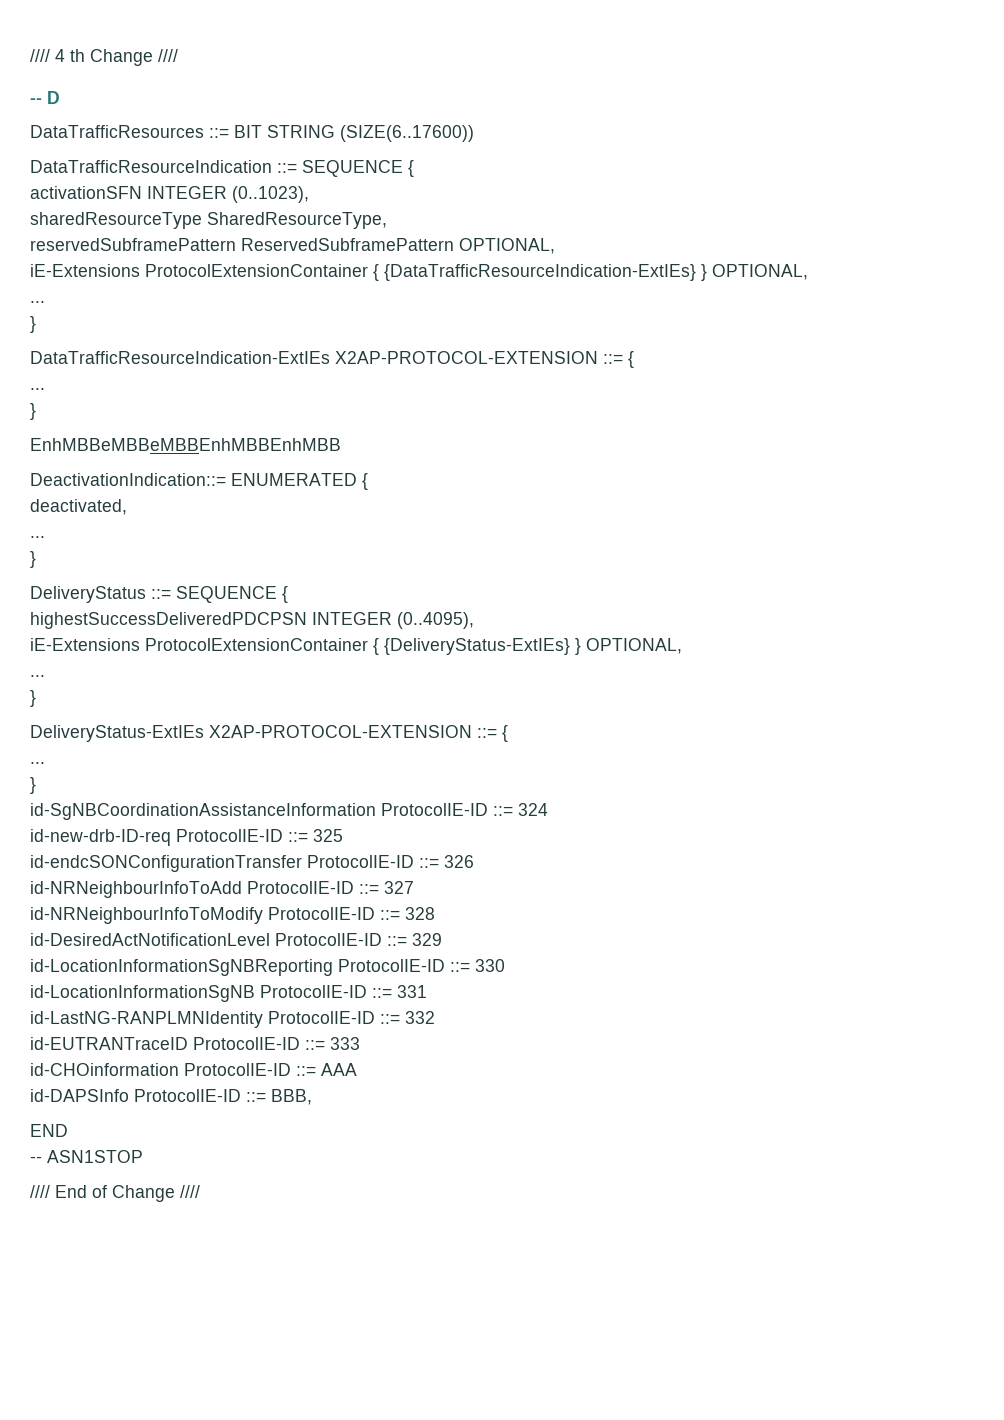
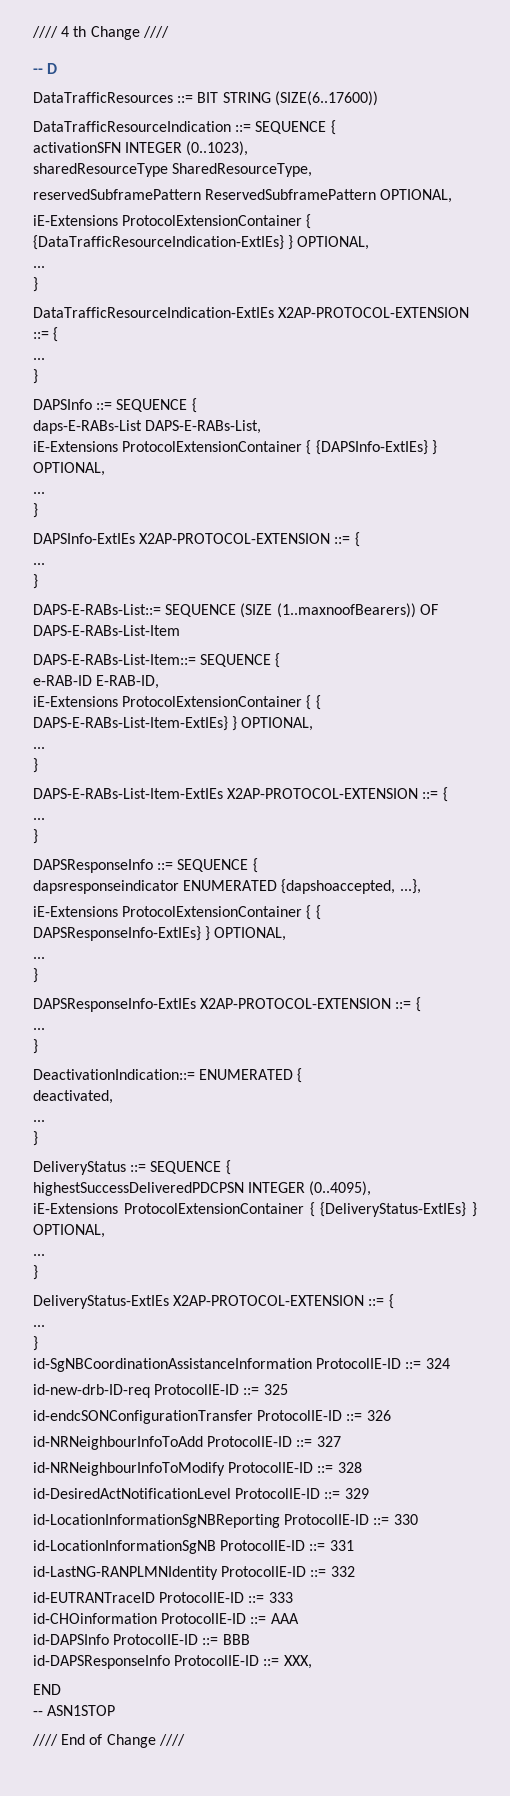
- EnhMBBeMBBeMBBEnhMBBEnhMBB
+ DAPSInfo ::= SEQUENCE {
+ daps-E-RABs-List DAPS-E-RABs-List,
+ iE-Extensions ProtocolExtensionContainer { {DAPSInfo-ExtIEs} } OPTIONAL,
+ ...
+ }
+ DAPSInfo-ExtIEs X2AP-PROTOCOL-EXTENSION ::= {
+ ...
+ }
+ DAPS-E-RABs-List::= SEQUENCE (SIZE (1..maxnoofBearers)) OF DAPS-E-RABs-List-Item
+ DAPS-E-RABs-List-Item::= SEQUENCE {
+ e-RAB-ID E-RAB-ID,
+ iE-Extensions ProtocolExtensionContainer { { DAPS-E-RABs-List-Item-ExtIEs} } OPTIONAL,
+ ...
+ }
+ DAPS-E-RABs-List-Item-ExtIEs X2AP-PROTOCOL-EXTENSION ::= {
+ ...
+ }
+ DAPSResponseInfo ::= SEQUENCE {
+ dapsresponseindicator ENUMERATED {dapshoaccepted, ...},
+ iE-Extensions ProtocolExtensionContainer { { DAPSResponseInfo-ExtIEs} } OPTIONAL,
+ ...
+ }
+ DAPSResponseInfo-ExtIEs X2AP-PROTOCOL-EXTENSION ::= {
+ ...
+ }
- id-DAPSInfo ProtocolIE-ID ::= BBB,
+ id-DAPSInfo ProtocolIE-ID ::= BBB
+ id-DAPSResponseInfo ProtocolIE-ID ::= XXX,

